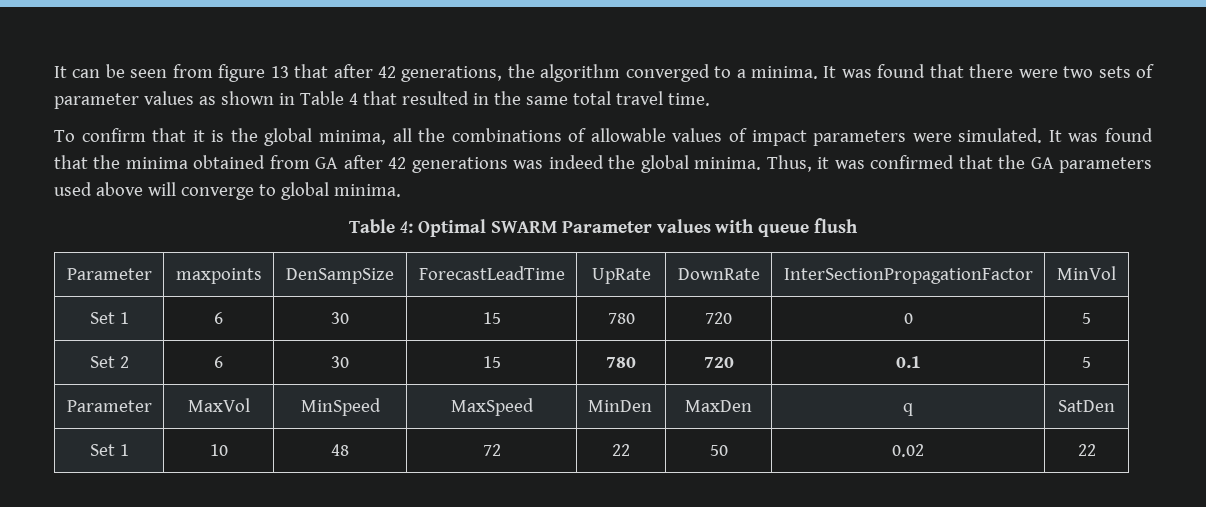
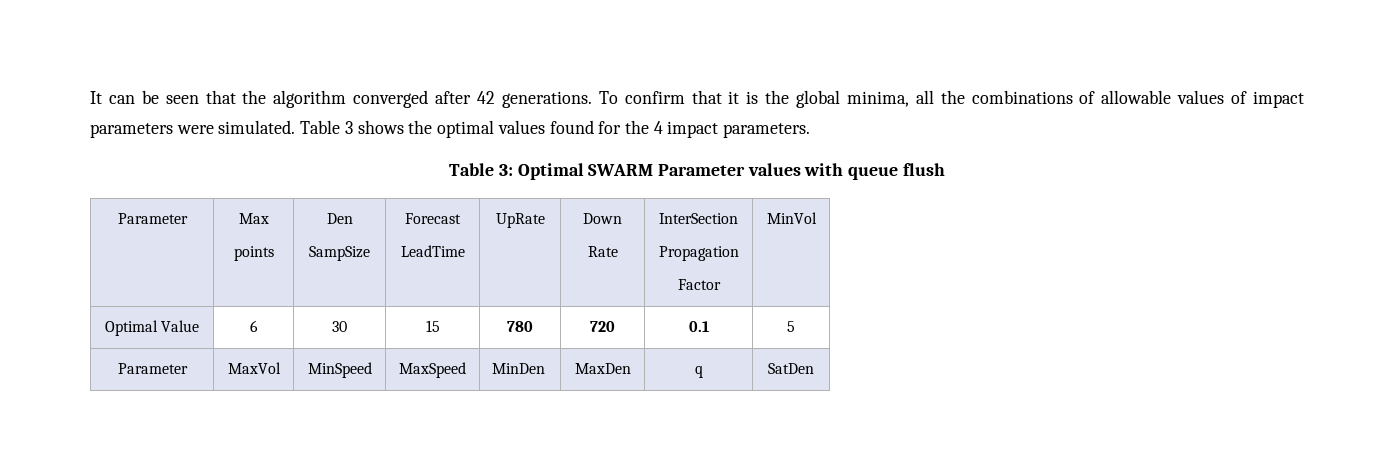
- It can be seen from figure 13 that after 42 generations, the algorithm converged to a minima. It was found that there were two sets of parameter values as shown in Table 4 that resulted in the same total travel time.
- To confirm that it is the global minima, all the combinations of allowable values of impact parameters were simulated.
+ It can be seen that the algorithm converged after 42 generations. To confirm that it is the global minima, all the combinations of allowable values of impact parameters were simulated.
- It was found that the minima obtained from GA after 42 generations was indeed the global minima. Thus, it was confirmed that the GA parameters used above will converge to global minima.
- Table 4: Optimal SWARM Parameter values with queue flush
+ Table 3 shows the optimal values found for the 4 impact parameters.
+ Table 3: Optimal SWARM Parameter values with queue flush
- Parameter | maxpoints | DenSampSize | ForecastLeadTime | UpRate | DownRate | InterSectionPropagationFactor | MinVol
- Set 1 | 6 | 30 | 15 | 780 | 720 | 0 | 5
- Set 2 | 6 | 30 | 15 | 780 | 720 | 0.1 | 5
+ Parameter | Max
+ points | Den
+ SampSize | Forecast
+ LeadTime | UpRate | Down
+ Rate | InterSection
+ Propagation
+ Factor | MinVol
+ Optimal Value | 6 | 30 | 15 | 780 | 720 | 0.1 | 5
- Set 1 | 10 | 48 | 72 | 22 | 50 | 0.02 | 22

